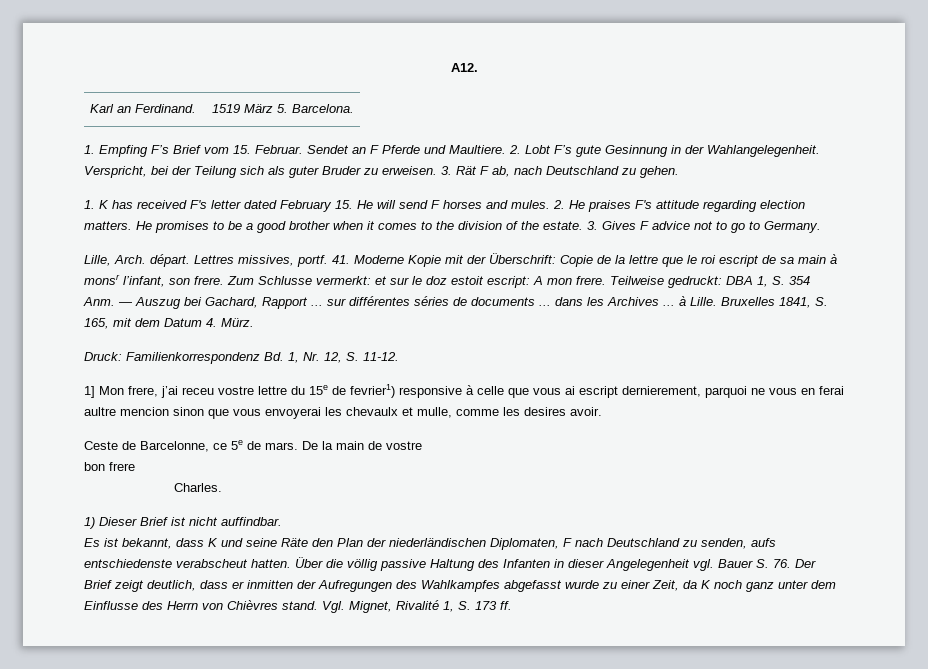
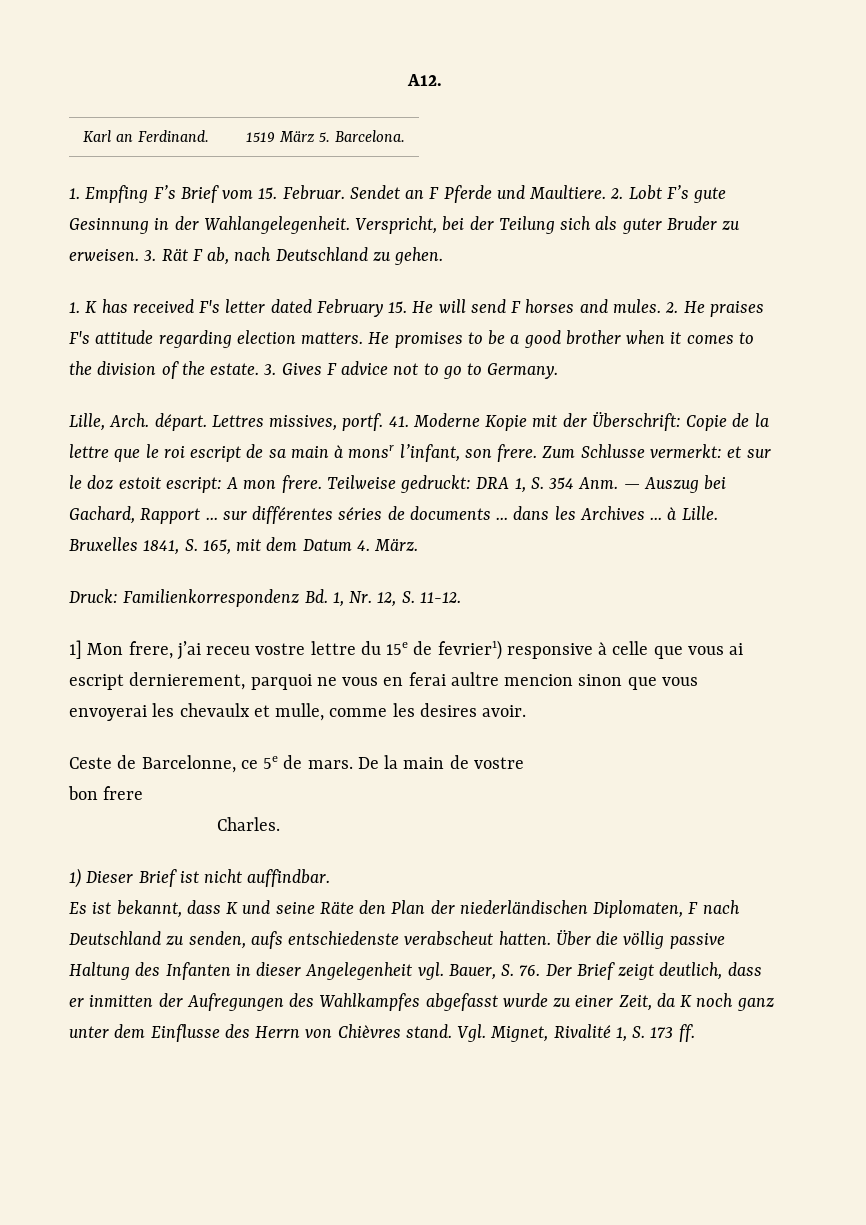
- Teilweise gedruckt: DBA 1, S. 354 Anm. — Auszug bei Gachard, Rapport ... sur différentes séries de documents ... dans les Archives ... à Lille.
+ Teilweise gedruckt: DRA 1, S. 354 Anm. — Auszug bei Gachard, Rapport ... sur différentes séries de documents ... dans les Archives ... à Lille.
- Bruxelles 1841, S. 165, mit dem Datum 4. Mürz.
+ Bruxelles 1841, S. 165, mit dem Datum 4. März.
- Über die völlig passive Haltung des Infanten in dieser Angelegenheit vgl. Bauer S. 76. Der Brief zeigt deutlich, dass er inmitten der Aufregungen des Wahlkampfes abgefasst wurde zu einer Zeit, da K noch ganz unter dem Einflusse des Herrn von Chièvres stand.
+ Über die völlig passive Haltung des Infanten in dieser Angelegenheit vgl. Bauer, S. 76. Der Brief zeigt deutlich, dass er inmitten der Aufregungen des Wahlkampfes abgefasst wurde zu einer Zeit, da K noch ganz unter dem Einflusse des Herrn von Chièvres stand.

